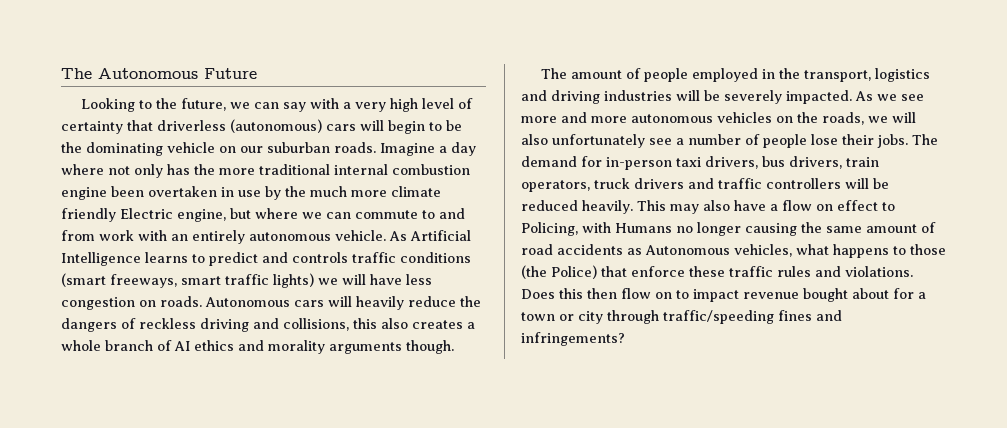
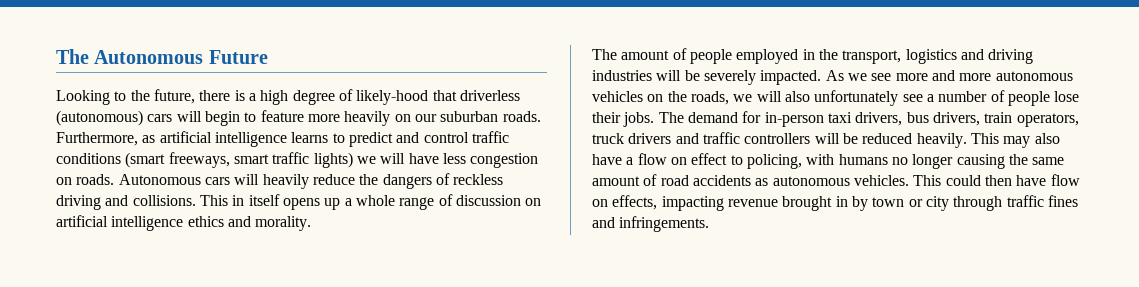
- Looking to the future, we can say with a very high level of certainty that driverless (autonomous) cars will begin to be the dominating vehicle on our suburban roads. Imagine a day where not only has the more traditional internal combustion engine been overtaken in use by the much more climate friendly Electric engine, but where we can commute to and from work with an entirely autonomous vehicle. As Artificial Intelligence learns to predict and controls traffic conditions (smart freeways, smart traffic lights) we will have less congestion on roads.
+ Looking to the future, there is a high degree of likely-hood that driverless (autonomous) cars will begin to feature more heavily on our suburban roads. Furthermore, as artificial intelligence learns to predict and control traffic conditions (smart freeways, smart traffic lights) we will have less congestion on roads.
- Autonomous cars will heavily reduce the dangers of reckless driving and collisions, this also creates a whole branch of AI ethics and morality arguments though.
+ Autonomous cars will heavily reduce the dangers of reckless driving and collisions. This in itself opens up a whole range of discussion on artificial intelligence ethics and morality.
- This may also have a flow on effect to Policing, with Humans no longer causing the same amount of road accidents as Autonomous vehicles, what happens to those (the Police) that enforce these traffic rules and violations. Does this then flow on to impact revenue bought about for a town or city through traffic/speeding fines and infringements?
+ This may also have a flow on effect to policing, with humans no longer causing the same amount of road accidents as autonomous vehicles. This could then have flow on effects, impacting revenue brought in by town or city through traffic fines and infringements.

